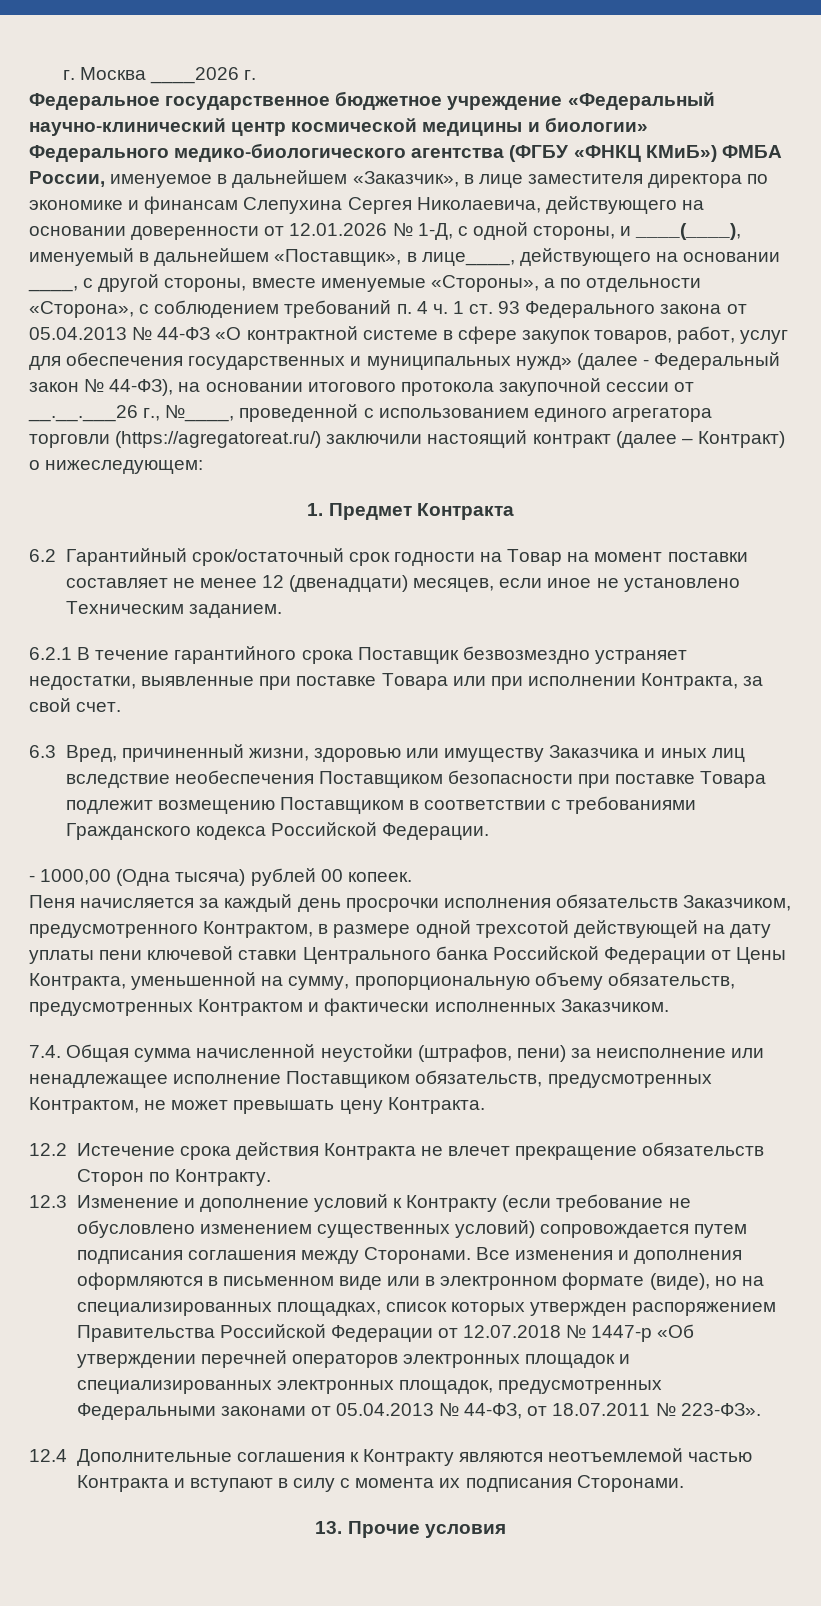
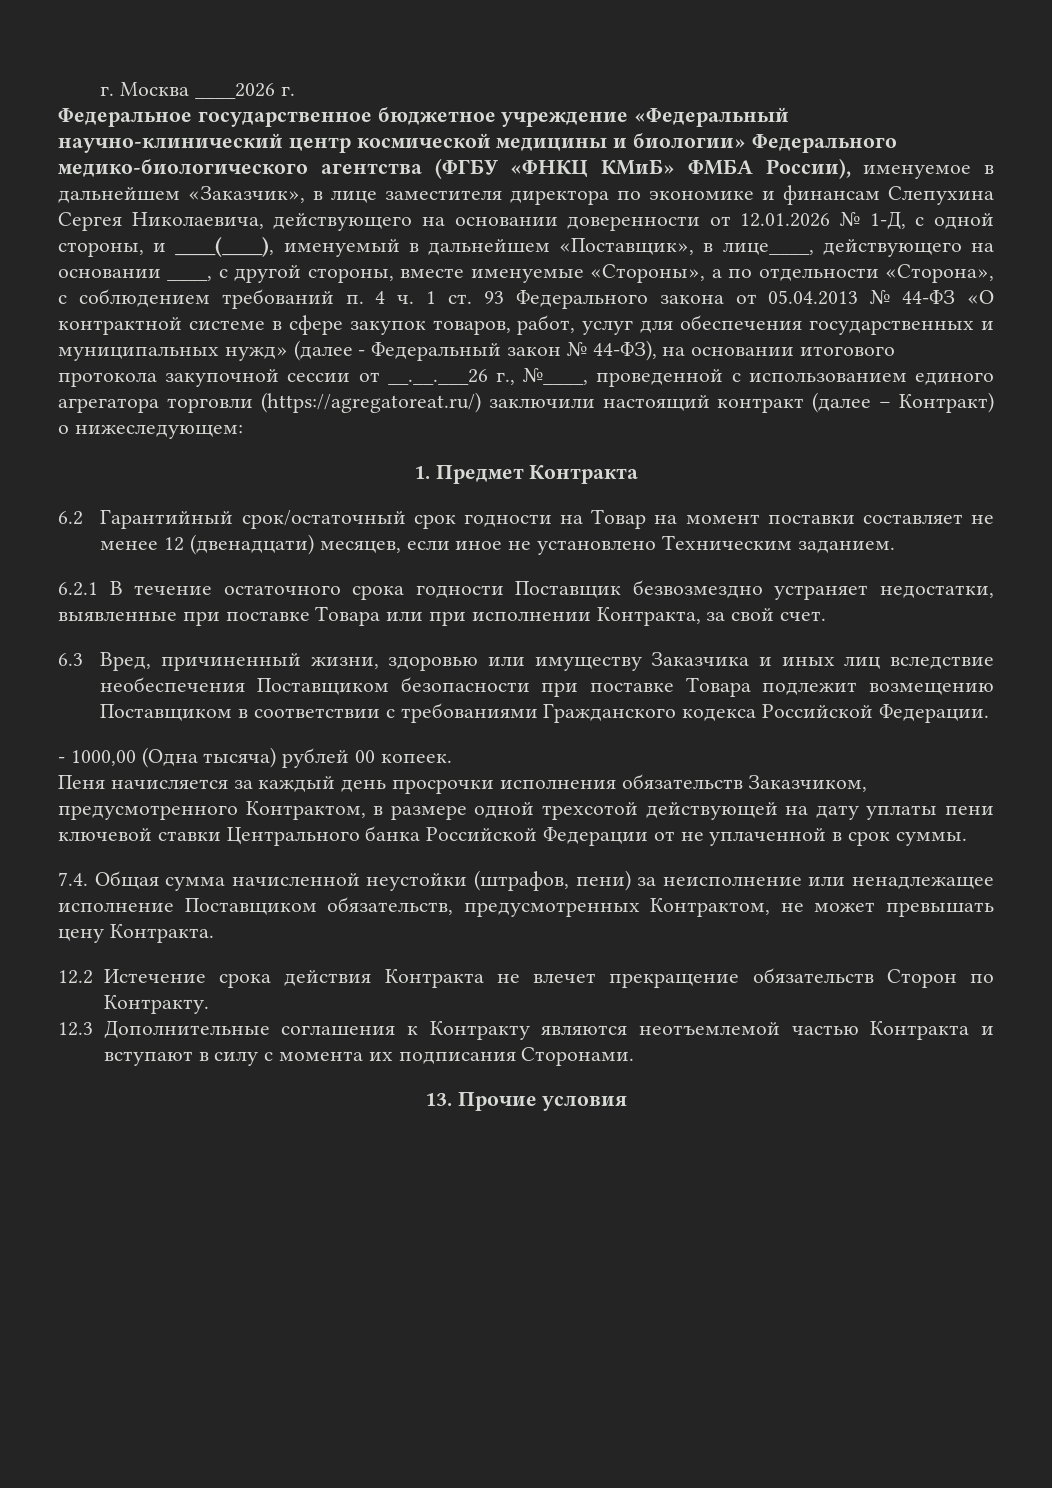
- Федеральное государственное бюджетное учреждение «Федеральный научно-клинический центр космической медицины и биологии» Федерального медико-биологического агентства (ФГБУ «ФНКЦ КМиБ») ФМБА России, именуемое в дальнейшем «Заказчик», в лице заместителя директора по экономике и финансам Слепухина Сергея Николаевича, действующего на основании доверенности от 12.01.2026 № 1-Д, с одной стороны, и ____(____), именуемый в дальнейшем «Поставщик», в лице____, действующего на основании ____, с другой стороны, вместе именуемые «Стороны», а по отдельности «Сторона», с соблюдением требований п. 4 ч. 1 ст. 93 Федерального закона от 05.04.2013 № 44-ФЗ «О контрактной системе в сфере закупок товаров, работ, услуг для обеспечения государственных и муниципальных нужд» (далее - Федеральный закон № 44-ФЗ), на основании итогового протокола закупочной сессии от __.__.___26 г., №____, проведенной с использованием единого агрегатора торговли (https://agregatoreat.ru/) заключили настоящий контракт (далее – Контракт) о нижеследующем:
+ Федеральное государственное бюджетное учреждение «Федеральный научно-клинический центр космической медицины и биологии» Федерального медико-биологического агентства (ФГБУ «ФНКЦ КМиБ» ФМБА России), именуемое в дальнейшем «Заказчик», в лице заместителя директора по экономике и финансам Слепухина Сергея Николаевича, действующего на основании доверенности от 12.01.2026 № 1-Д, с одной стороны, и ____(____), именуемый в дальнейшем «Поставщик», в лице____, действующего на основании ____, с другой стороны, вместе именуемые «Стороны», а по отдельности «Сторона», с соблюдением требований п. 4 ч. 1 ст. 93 Федерального закона от 05.04.2013 № 44-ФЗ «О контрактной системе в сфере закупок товаров, работ, услуг для обеспечения государственных и муниципальных нужд» (далее - Федеральный закон № 44-ФЗ), на основании итогового протокола закупочной сессии от __.__.___26 г., №____, проведенной с использованием единого агрегатора торговли (https://agregatoreat.ru/) заключили настоящий контракт (далее – Контракт) о нижеследующем:
- 6.2.1 В течение гарантийного срока Поставщик безвозмездно устраняет недостатки, выявленные при поставке Товара или при исполнении Контракта, за свой счет.
+ 6.2.1 В течение остаточного срока годности Поставщик безвозмездно устраняет недостатки, выявленные при поставке Товара или при исполнении Контракта, за свой счет.
- Пеня начисляется за каждый день просрочки исполнения обязательств Заказчиком, предусмотренного Контрактом, в размере одной трехсотой действующей на дату уплаты пени ключевой ставки Центрального банка Российской Федерации от Цены Контракта, уменьшенной на сумму, пропорциональную объему обязательств, предусмотренных Контрактом и фактически исполненных Заказчиком.
+ Пеня начисляется за каждый день просрочки исполнения обязательств Заказчиком, предусмотренного Контрактом, в размере одной трехсотой действующей на дату уплаты пени ключевой ставки Центрального банка Российской Федерации от не уплаченной в срок суммы.
- 12.3 Изменение и дополнение условий к Контракту (если требование не обусловлено изменением существенных условий) сопровождается путем подписания соглашения между Сторонами. Все изменения и дополнения оформляются в письменном виде или в электронном формате (виде), но на специализированных площадках, список которых утвержден распоряжением Правительства Российской Федерации от 12.07.2018 № 1447-р «Об утверждении перечней операторов электронных площадок и специализированных электронных площадок, предусмотренных Федеральными законами от 05.04.2013 № 44-ФЗ, от 18.07.2011 № 223-ФЗ».
- 12.4 Дополнительные соглашения к Контракту являются неотъемлемой частью Контракта и вступают в силу с момента их подписания Сторонами.
+ 12.3 Дополнительные соглашения к Контракту являются неотъемлемой частью Контракта и вступают в силу с момента их подписания Сторонами.

